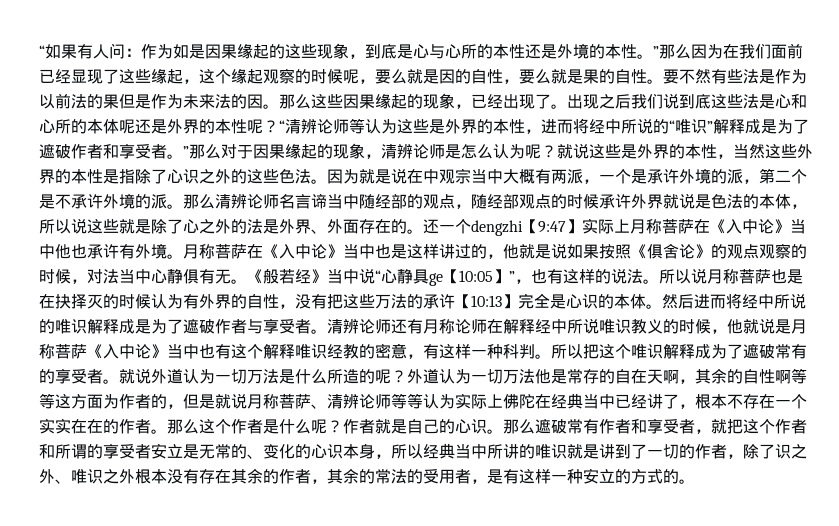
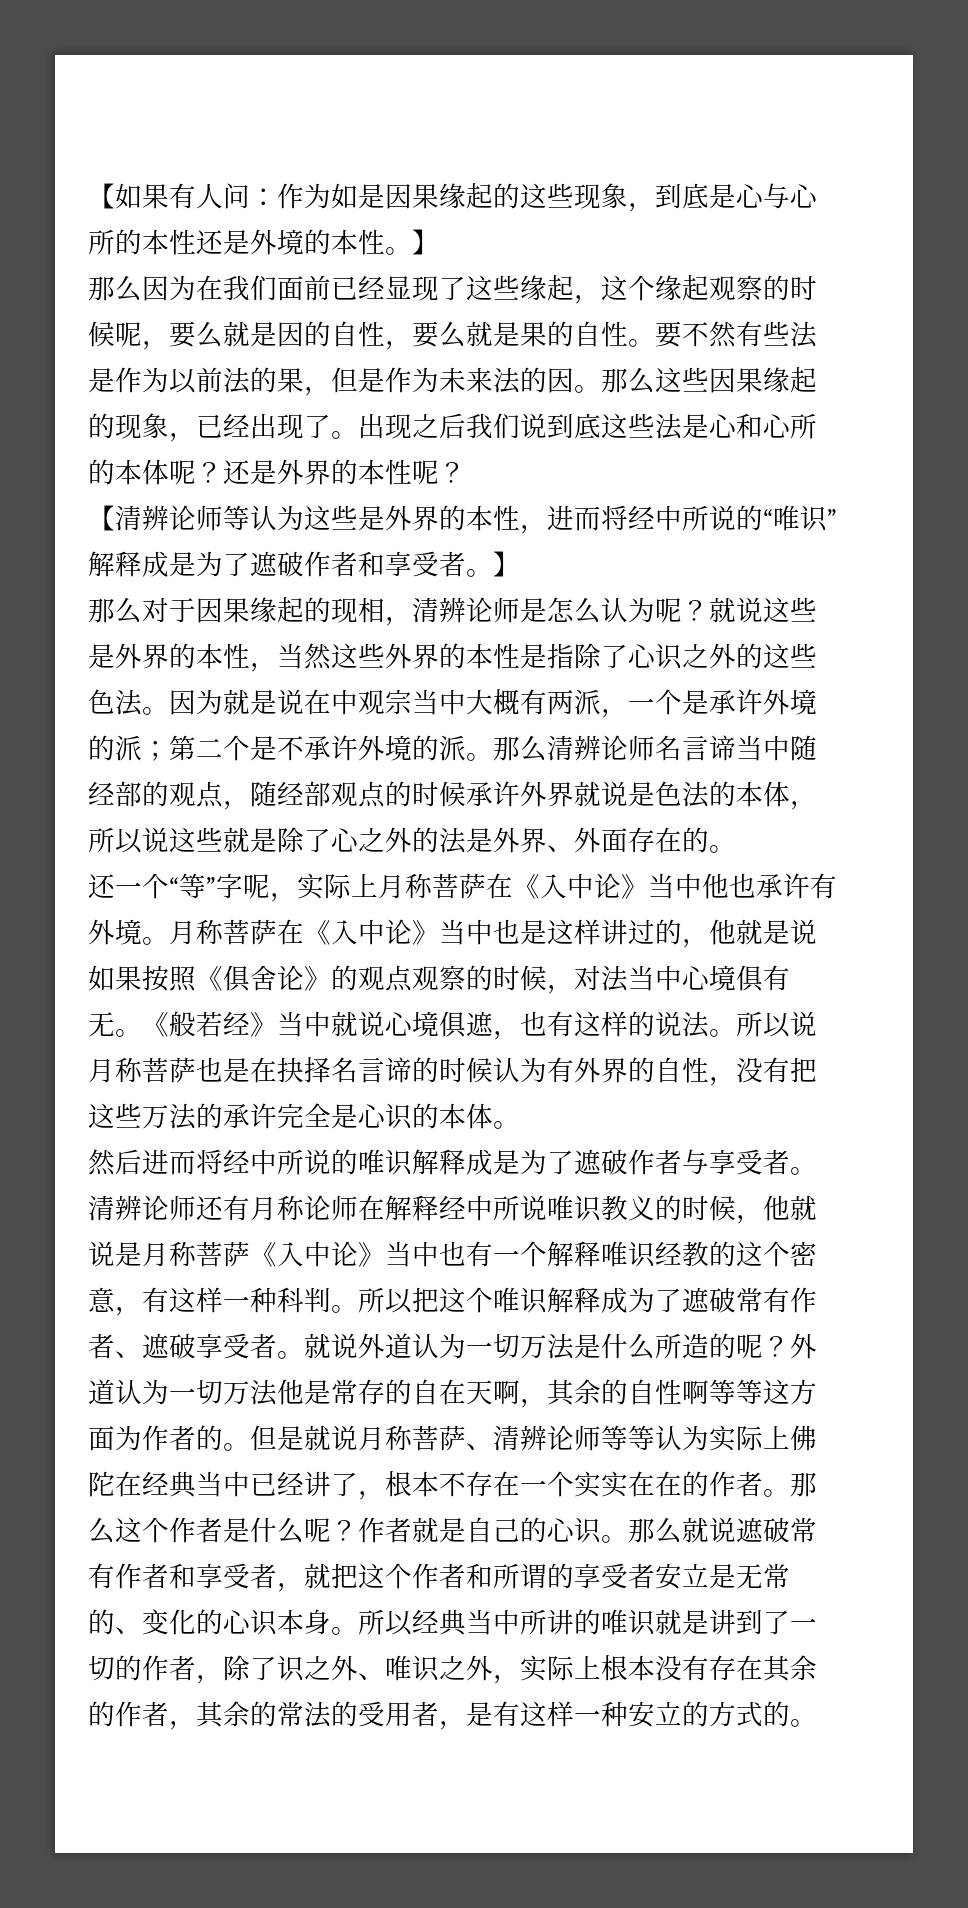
- “如果有人问：作为如是因果缘起的这些现象，到底是心与心所的本性还是外境的本性。”那么因为在我们面前已经显现了这些缘起，这个缘起观察的时候呢，要么就是因的自性，要么就是果的自性。
+ 【如果有人问：作为如是因果缘起的这些现象，到底是心与心所的本性还是外境的本性。】
+ 那么因为在我们面前已经显现了这些缘起，这个缘起观察的时候呢，要么就是因的自性，要么就是果的自性。
- 要不然有些法是作为以前法的果但是作为未来法的因。
+ 要不然有些法是作为以前法的果，但是作为未来法的因。
- 出现之后我们说到底这些法是心和心所的本体呢还是外界的本性呢？“清辨论师等认为这些是外界的本性，进而将经中所说的“唯识”解释成是为了遮破作者和享受者。”那么对于因果缘起的现象，清辨论师是怎么认为呢？
+ 出现之后我们说到底这些法是心和心所的本体呢？还是外界的本性呢？
+ 【清辨论师等认为这些是外界的本性，进而将经中所说的“唯识”解释成是为了遮破作者和享受者。】
+ 那么对于因果缘起的现相，清辨论师是怎么认为呢？
- 因为就是说在中观宗当中大概有两派，一个是承许外境的派，第二个是不承许外境的派。
+ 因为就是说在中观宗当中大概有两派，一个是承许外境的派；第二个是不承许外境的派。
- 那么清辨论师名言谛当中随经部的观点，随经部观点的时候承许外界就说是色法的本体，所以说这些就是除了心之外的法是外界、外面存在的。还一个dengzhi【9:47】实际上月称菩萨在《入中论》当中他也承许有外境。
+ 那么清辨论师名言谛当中随经部的观点，随经部观点的时候承许外界就说是色法的本体，所以说这些就是除了心之外的法是外界、外面存在的。
+ 还一个“等”字呢，实际上月称菩萨在《入中论》当中他也承许有外境。
- 月称菩萨在《入中论》当中也是这样讲过的，他就是说如果按照《俱舍论》的观点观察的时候，对法当中心静俱有无。
+ 月称菩萨在《入中论》当中也是这样讲过的，他就是说如果按照《俱舍论》的观点观察的时候，对法当中心境俱有无。
- 《般若经》当中说“心静具ge【10:05】”，也有这样的说法。
+ 《般若经》当中就说心境俱遮，也有这样的说法。
- 所以说月称菩萨也是在抉择灭的时候认为有外界的自性，没有把这些万法的承许【10:13】完全是心识的本体。然后进而将经中所说的唯识解释成是为了遮破作者与享受者。
+ 所以说月称菩萨也是在抉择名言谛的时候认为有外界的自性，没有把这些万法的承许完全是心识的本体。
+ 然后进而将经中所说的唯识解释成是为了遮破作者与享受者。
- 清辨论师还有月称论师在解释经中所说唯识教义的时候，他就说是月称菩萨《入中论》当中也有这个解释唯识经教的密意，有这样一种科判。
+ 清辨论师还有月称论师在解释经中所说唯识教义的时候，他就说是月称菩萨《入中论》当中也有一个解释唯识经教的这个密意，有这样一种科判。
- 所以把这个唯识解释成为了遮破常有的享受者。
+ 所以把这个唯识解释成为了遮破常有作者、遮破享受者。
- 外道认为一切万法他是常存的自在天啊，其余的自性啊等等这方面为作者的，但是就说月称菩萨、清辨论师等等认为实际上佛陀在经典当中已经讲了，根本不存在一个实实在在的作者。
+ 外道认为一切万法他是常存的自在天啊，其余的自性啊等等这方面为作者的。但是就说月称菩萨、清辨论师等等认为实际上佛陀在经典当中已经讲了，根本不存在一个实实在在的作者。
- 那么遮破常有作者和享受者，就把这个作者和所谓的享受者安立是无常的、变化的心识本身，所以经典当中所讲的唯识就是讲到了一切的作者，除了识之外、唯识之外根本没有存在其余的作者，其余的常法的受用者，是有这样一种安立的方式的。
+ 那么就说遮破常有作者和享受者，就把这个作者和所谓的享受者安立是无常的、变化的心识本身。所以经典当中所讲的唯识就是讲到了一切的作者，除了识之外、唯识之外，实际上根本没有存在其余的作者，其余的常法的受用者，是有这样一种安立的方式的。

